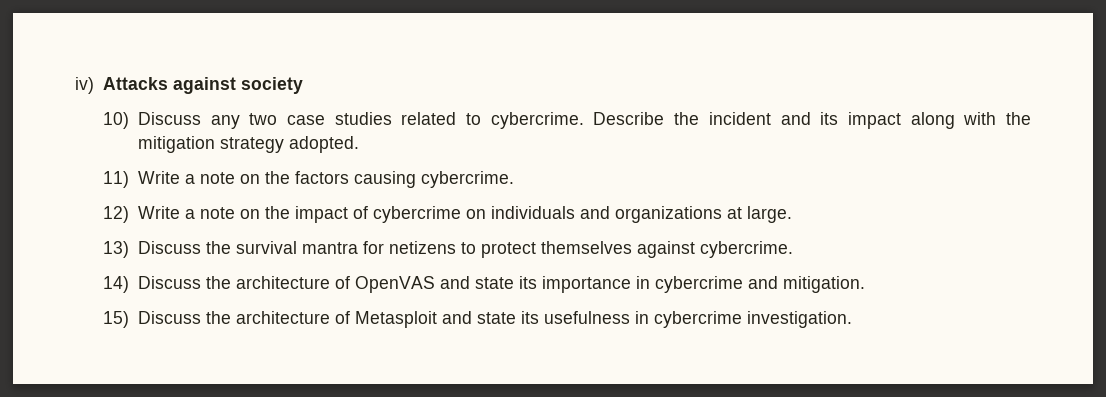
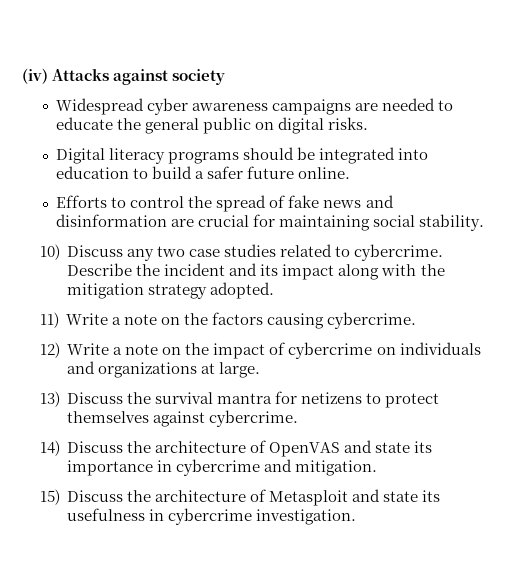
- iv) Attacks against society
+ (iv) Attacks against society
+ Widespread cyber awareness campaigns are needed to educate the general public on digital risks.
+ Digital literacy programs should be integrated into education to build a safer future online.
+ Efforts to control the spread of fake news and disinformation are crucial for maintaining social stability.

